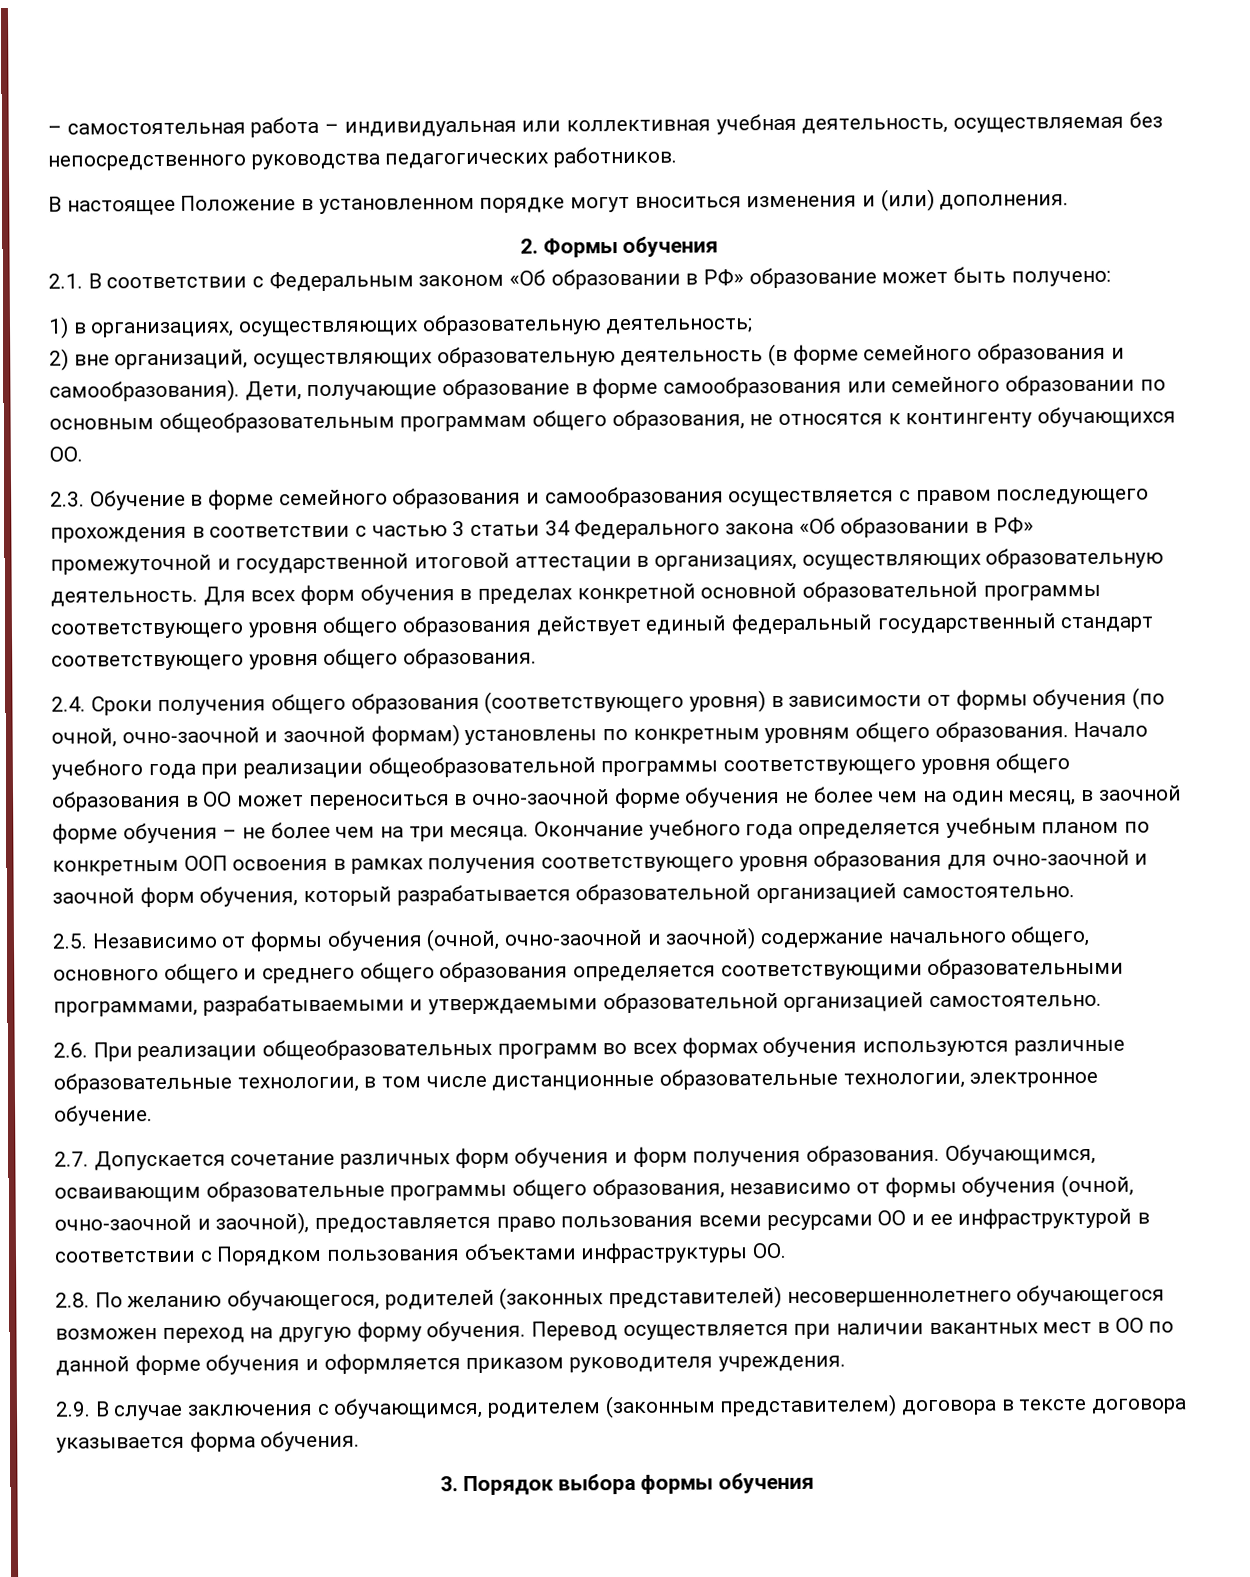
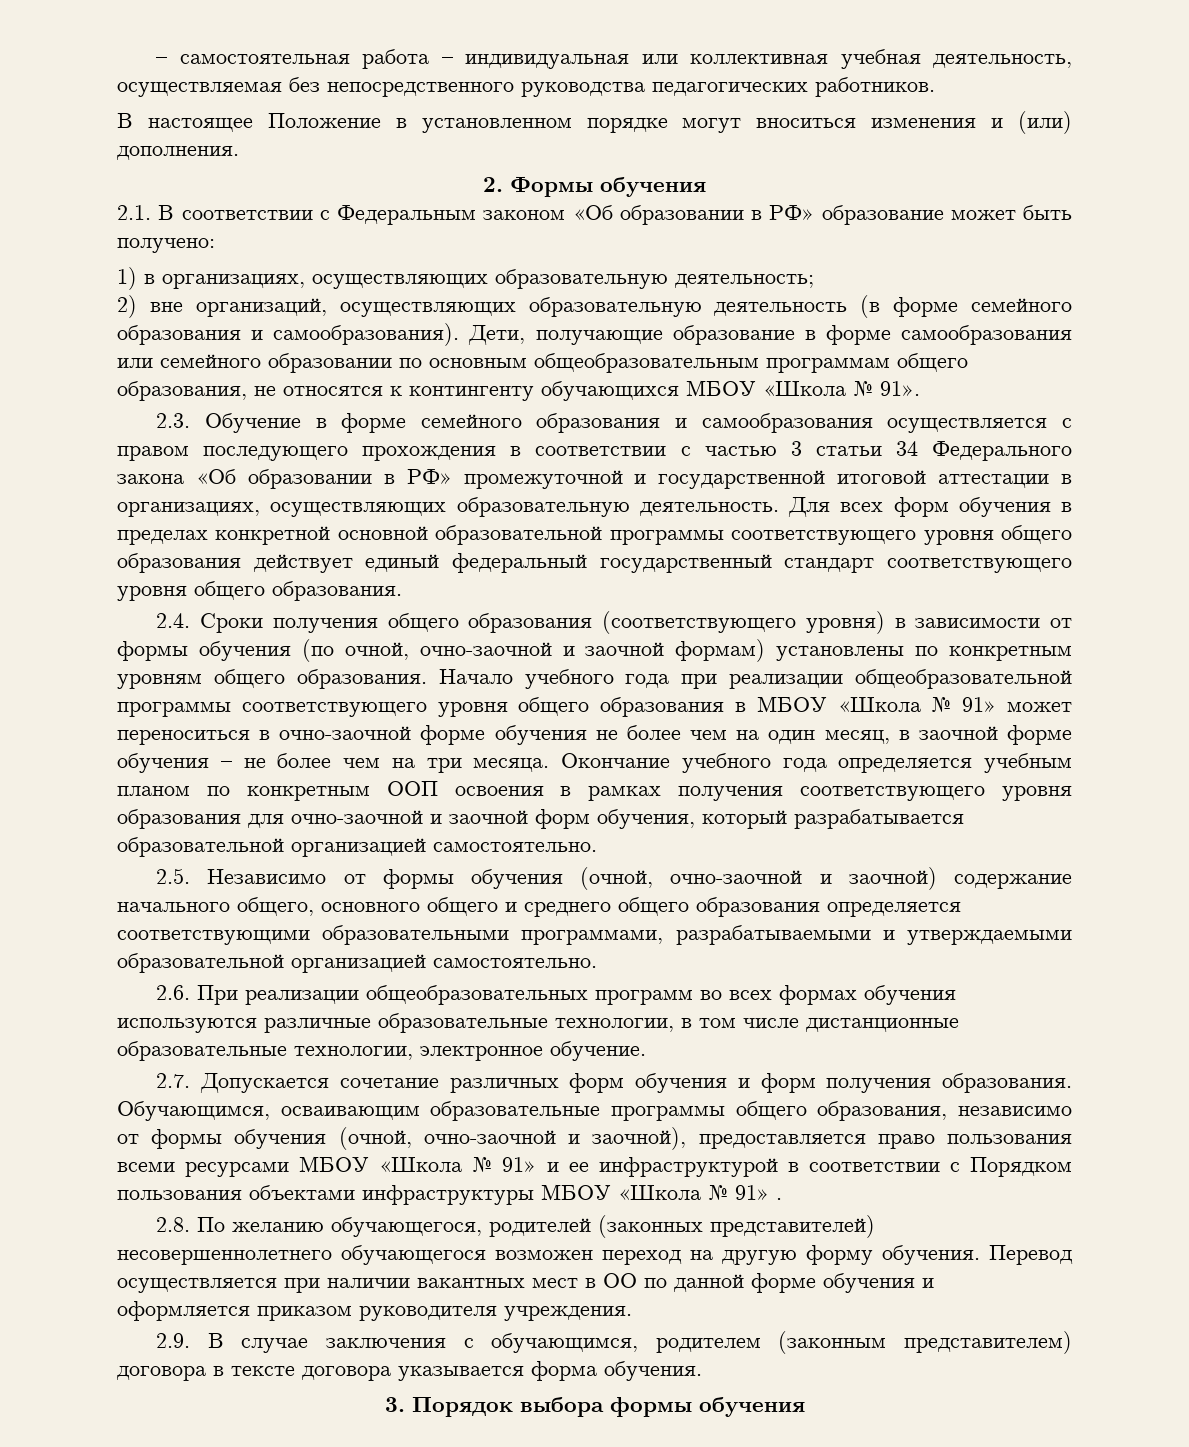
- Дети, получающие образование в форме самообразования или семейного образовании по основным общеобразовательным программам общего образования, не относятся к контингенту обучающихся ОО.
+ Дети, получающие образование в форме самообразования или семейного образовании по основным общеобразовательным программам общего образования, не относятся к контингенту обучающихся МБОУ «Школа № 91».
- Начало учебного года при реализации общеобразовательной программы соответствующего уровня общего образования в ОО может переноситься в очно-заочной форме обучения не более чем на один месяц, в заочной форме обучения – не более чем на три месяца.
+ Начало учебного года при реализации общеобразовательной программы соответствующего уровня общего образования в МБОУ «Школа № 91» может переноситься в очно-заочной форме обучения не более чем на один месяц, в заочной форме обучения – не более чем на три месяца.
- Обучающимся, осваивающим образовательные программы общего образования, независимо от формы обучения (очной, очно-заочной и заочной), предоставляется право пользования всеми ресурсами ОО и ее инфраструктурой в соответствии с Порядком пользования объектами инфраструктуры ОО.
+ Обучающимся, осваивающим образовательные программы общего образования, независимо от формы обучения (очной, очно-заочной и заочной), предоставляется право пользования всеми ресурсами МБОУ «Школа № 91» и ее инфраструктурой в соответствии с Порядком пользования объектами инфраструктуры МБОУ «Школа № 91» .

